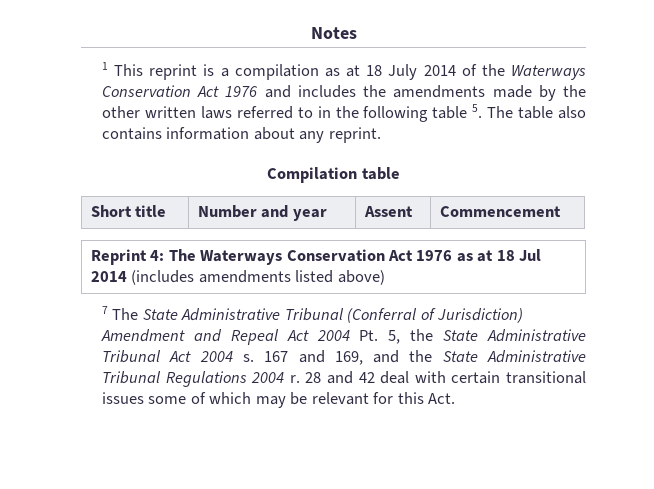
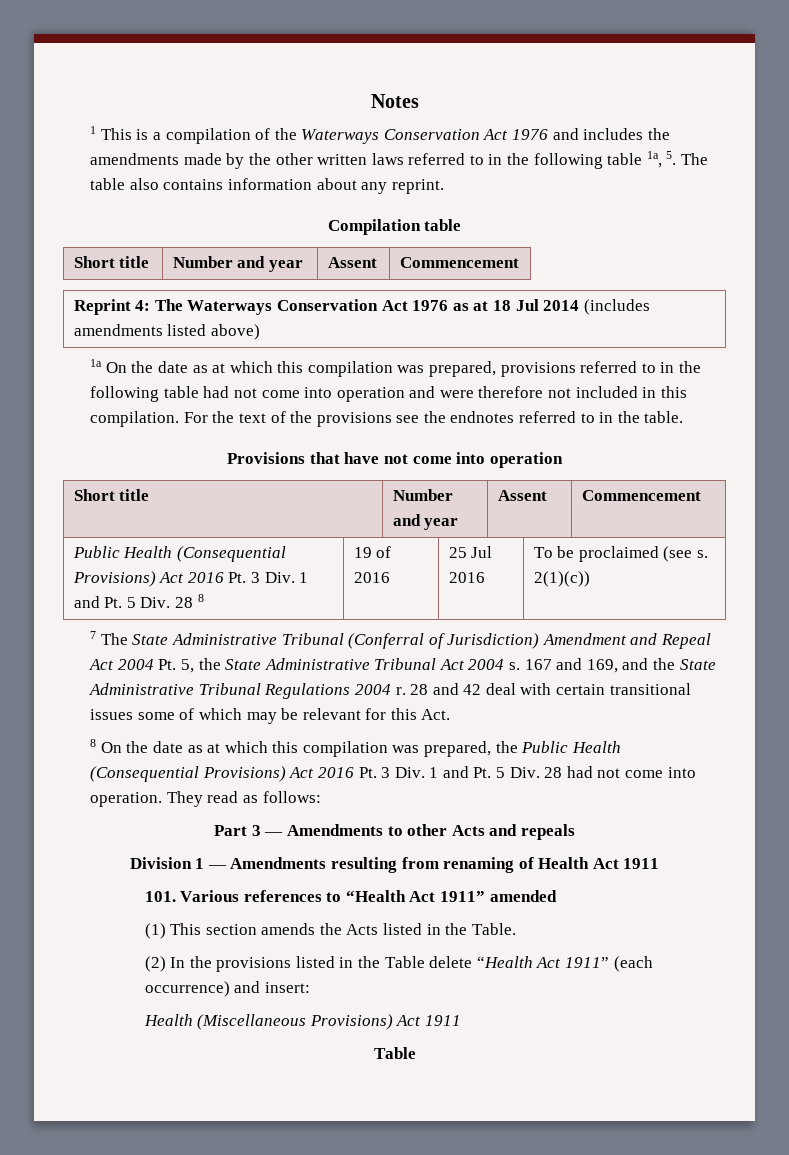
- 1 This reprint is a compilation as at 18 July 2014 of the Waterways Conservation Act 1976 and includes the amendments made by the other written laws referred to in the following table 5. The table also contains information about any reprint.
+ 1 This is a compilation of the Waterways Conservation Act 1976 and includes the amendments made by the other written laws referred to in the following table 1a, 5. The table also contains information about any reprint.
+ 1a On the date as at which this compilation was prepared, provisions referred to in the following table had not come into operation and were therefore not included in this compilation. For the text of the provisions see the endnotes referred to in the table.
+ Provisions that have not come into operation
+ Short title | Number and year | Assent | Commencement
+ Public Health (Consequential Provisions) Act 2016 Pt. 3 Div. 1 and Pt. 5 Div. 28 8 | 19 of 2016 | 25 Jul 2016 | To be proclaimed (see s. 2(1)(c))
+ 8 On the date as at which this compilation was prepared, the Public Health (Consequential Provisions) Act 2016 Pt. 3 Div. 1 and Pt. 5 Div. 28 had not come into operation. They read as follows:
+ Part 3 — Amendments to other Acts and repeals
+ Division 1 — Amendments resulting from renaming of Health Act 1911
+ 101. Various references to “Health Act 1911” amended
+ (1) This section amends the Acts listed in the Table.
+ (2) In the provisions listed in the Table delete “Health Act 1911” (each occurrence) and insert:
+ Health (Miscellaneous Provisions) Act 1911
+ Table

